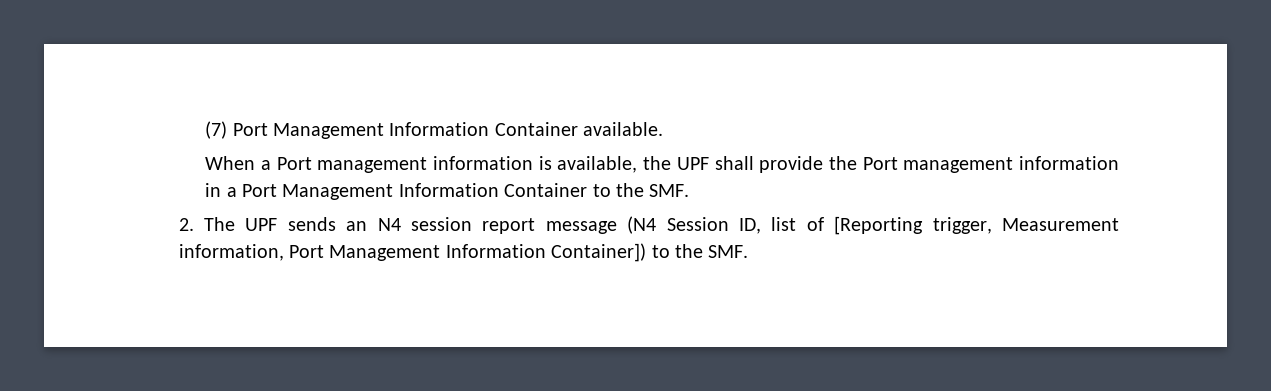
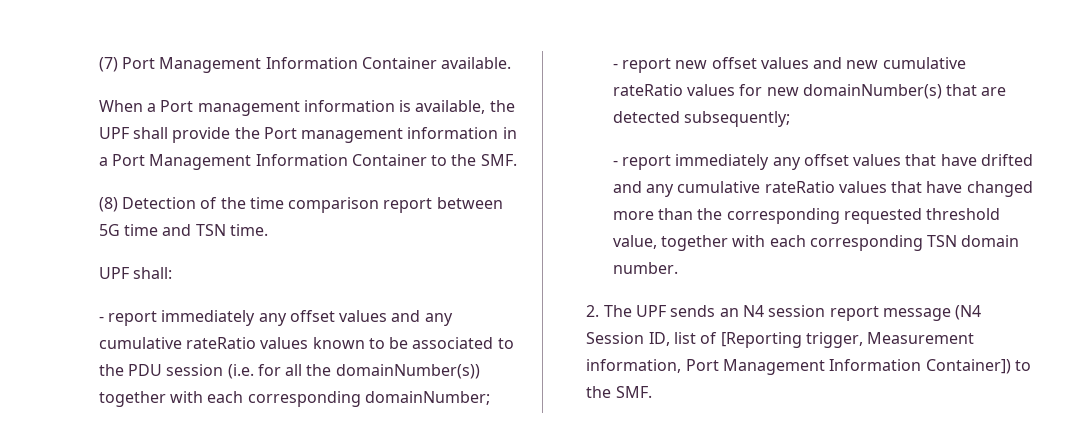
+ (8) Detection of the time comparison report between 5G time and TSN time.
+ UPF shall:
+ - report immediately any offset values and any cumulative rateRatio values known to be associated to the PDU session (i.e. for all the domainNumber(s)) together with each corresponding domainNumber;
+ - report new offset values and new cumulative rateRatio values for new domainNumber(s) that are detected subsequently;
+ - report immediately any offset values that have drifted and any cumulative rateRatio values that have changed more than the corresponding requested threshold value, together with each corresponding TSN domain number.

